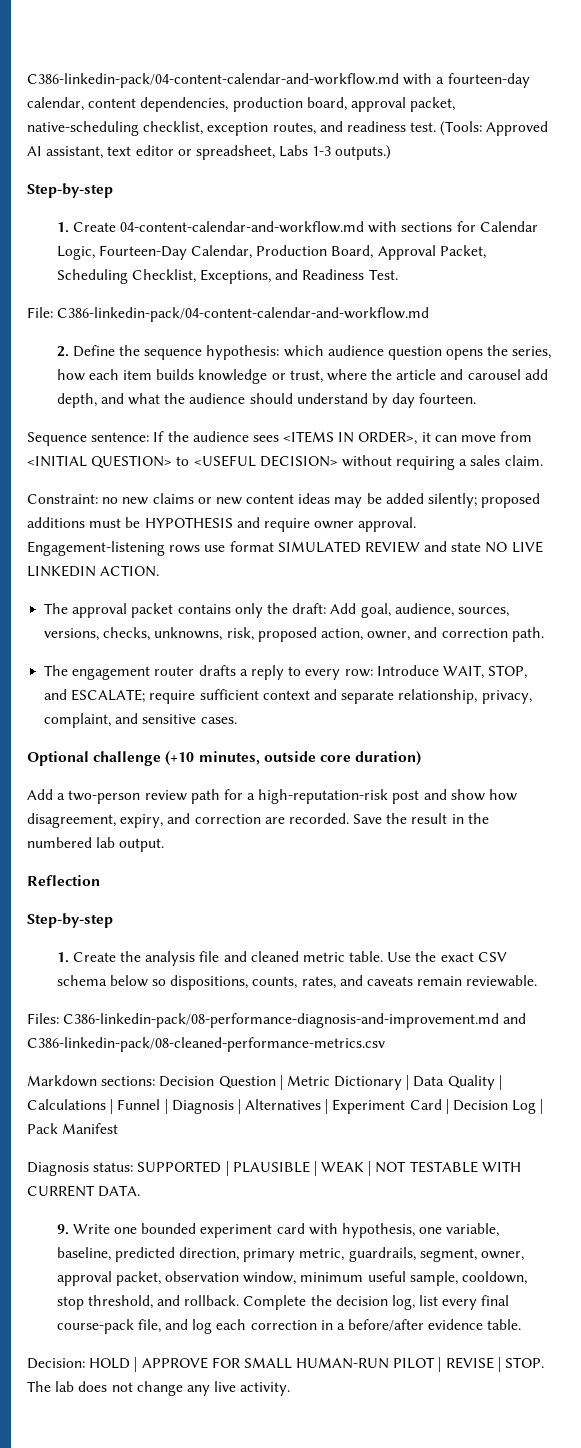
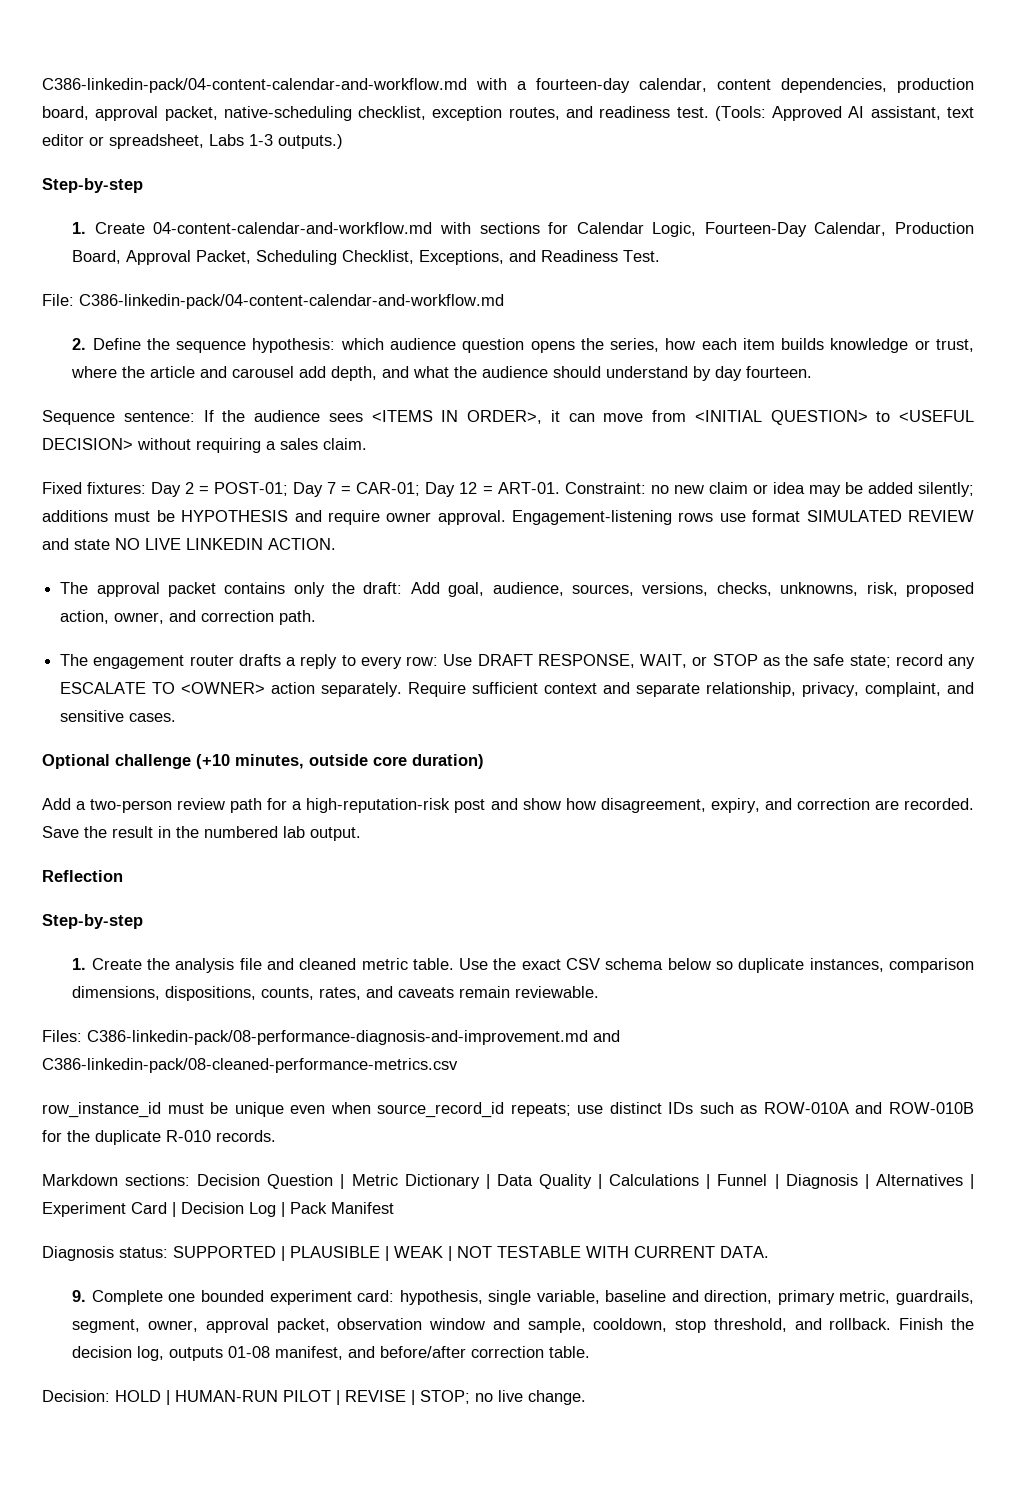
- Constraint: no new claims or new content ideas may be added silently; proposed additions must be HYPOTHESIS and require owner approval.
+ Fixed fixtures: Day 2 = POST-01; Day 7 = CAR-01; Day 12 = ART-01. Constraint: no new claim or idea may be added silently; additions must be HYPOTHESIS and require owner approval.
- The engagement router drafts a reply to every row: Introduce WAIT, STOP, and ESCALATE; require sufficient context and separate relationship, privacy, complaint, and sensitive cases.
+ The engagement router drafts a reply to every row: Use DRAFT RESPONSE, WAIT, or STOP as the safe state; record any ESCALATE TO <OWNER> action separately. Require sufficient context and separate relationship, privacy, complaint, and sensitive cases.
- Use the exact CSV schema below so dispositions, counts, rates, and caveats remain reviewable.
+ Use the exact CSV schema below so duplicate instances, comparison dimensions, dispositions, counts, rates, and caveats remain reviewable.
+ row_instance_id must be unique even when source_record_id repeats; use distinct IDs such as ROW-010A and ROW-010B for the duplicate R-010 records.
- 9. Write one bounded experiment card with hypothesis, one variable, baseline, predicted direction, primary metric, guardrails, segment, owner, approval packet, observation window, minimum useful sample, cooldown, stop threshold, and rollback.
+ 9. Complete one bounded experiment card: hypothesis, single variable, baseline and direction, primary metric, guardrails, segment, owner, approval packet, observation window and sample, cooldown, stop threshold, and rollback.
- Complete the decision log, list every final course-pack file, and log each correction in a before/after evidence table.
+ Finish the decision log, outputs 01-08 manifest, and before/after correction table.
- Decision: HOLD | APPROVE FOR SMALL HUMAN-RUN PILOT | REVISE | STOP. The lab does not change any live activity.
+ Decision: HOLD | HUMAN-RUN PILOT | REVISE | STOP; no live change.

